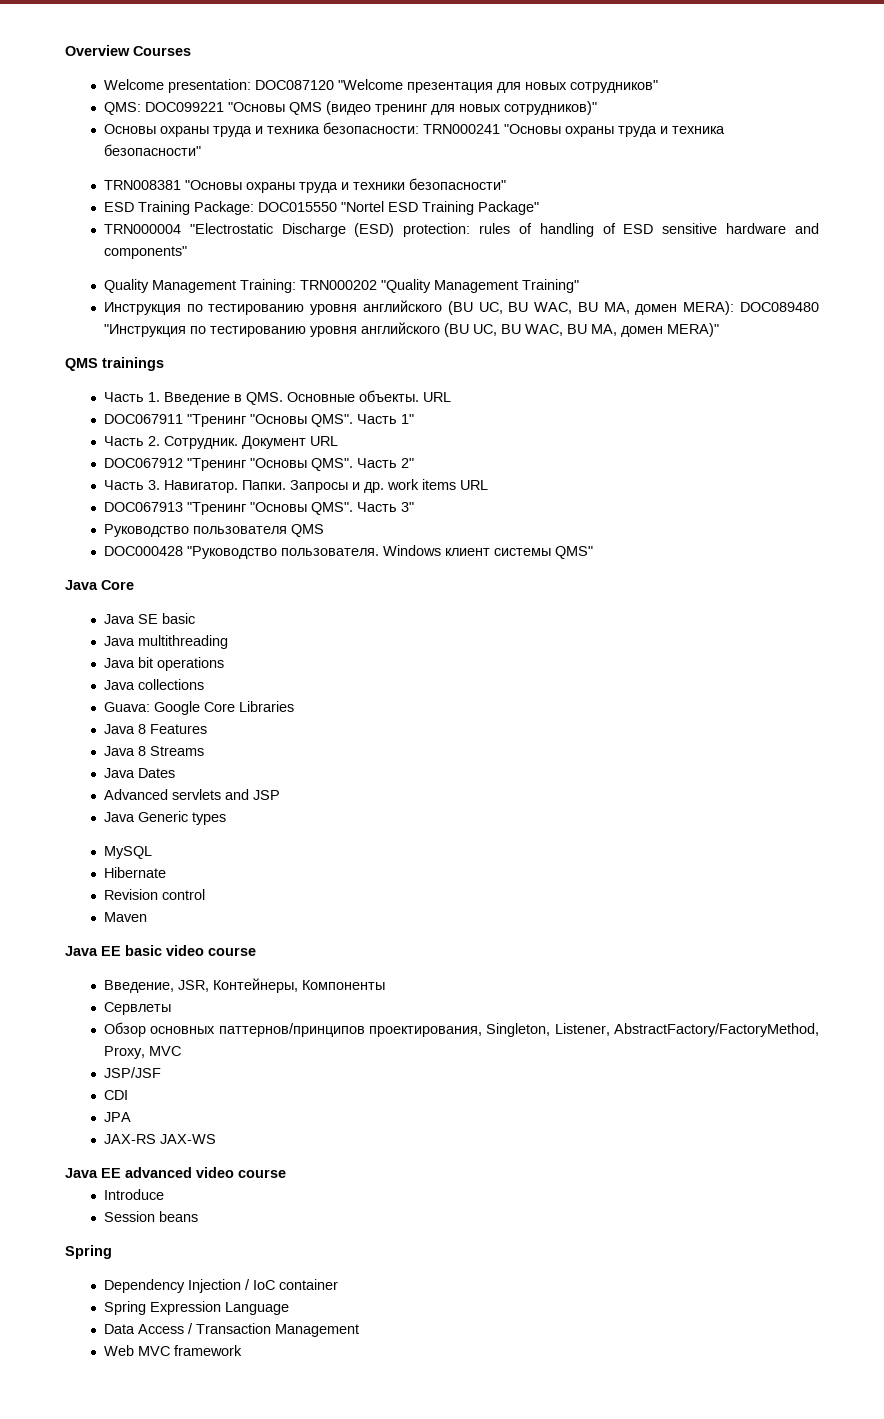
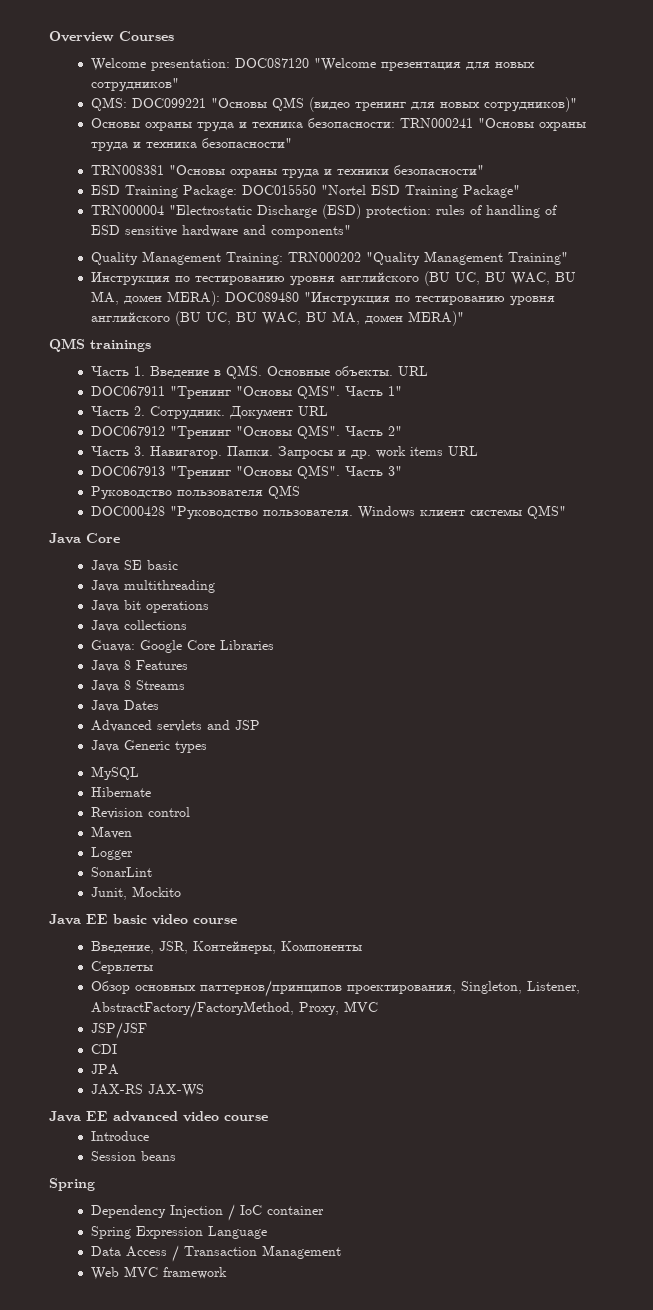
+ Logger
+ SonarLint
+ Junit, Mockito

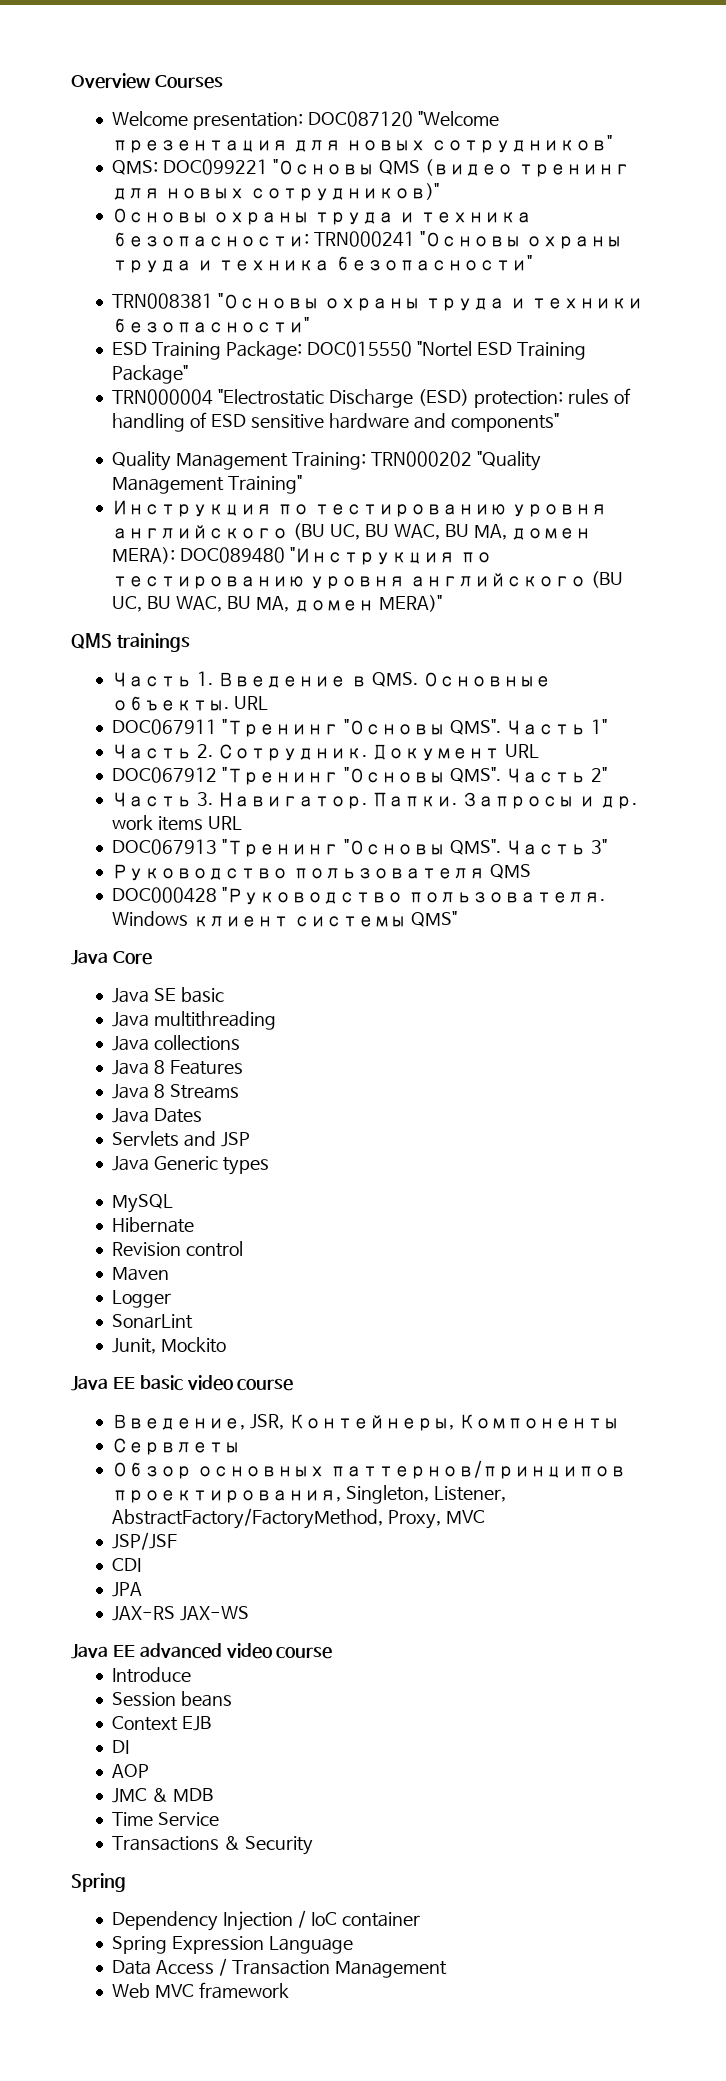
- Java bit operations
- Guava: Google Core Libraries
- Advanced servlets and JSP
+ Servlets and JSP
+ Context EJB
+ DI
+ AOP
+ JMC & MDB
+ Time Service
+ Transactions & Security

